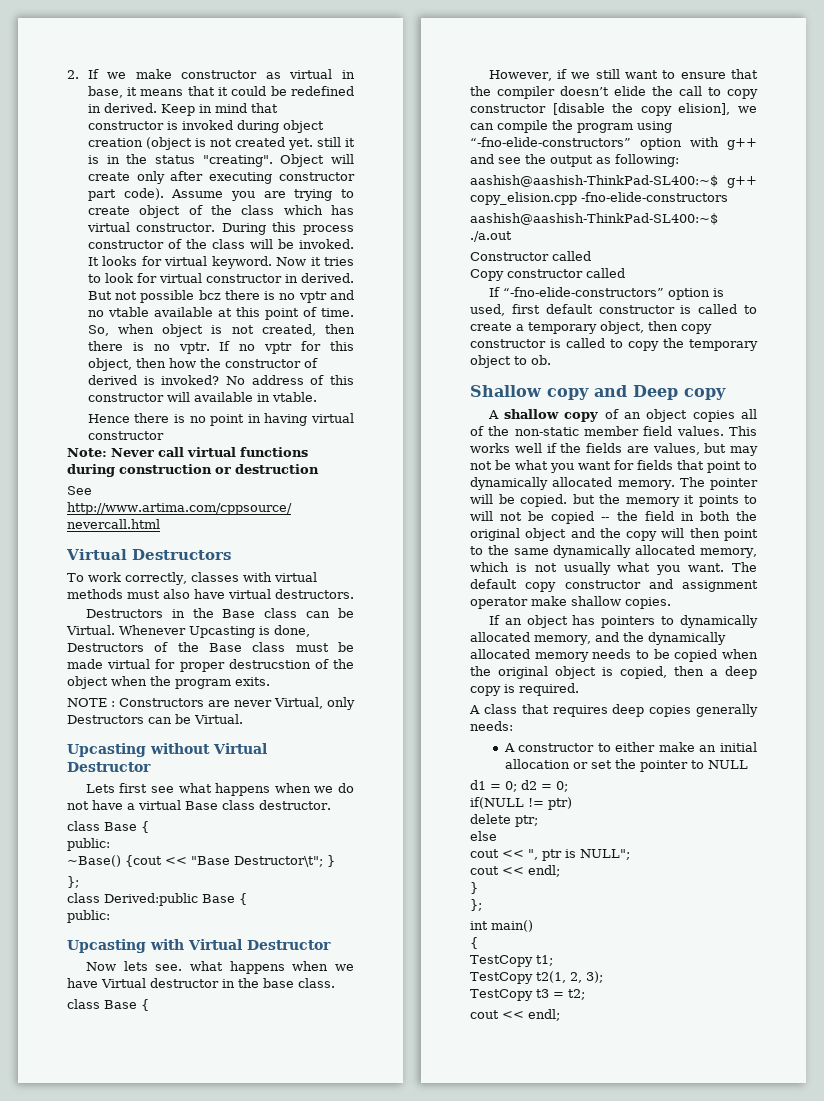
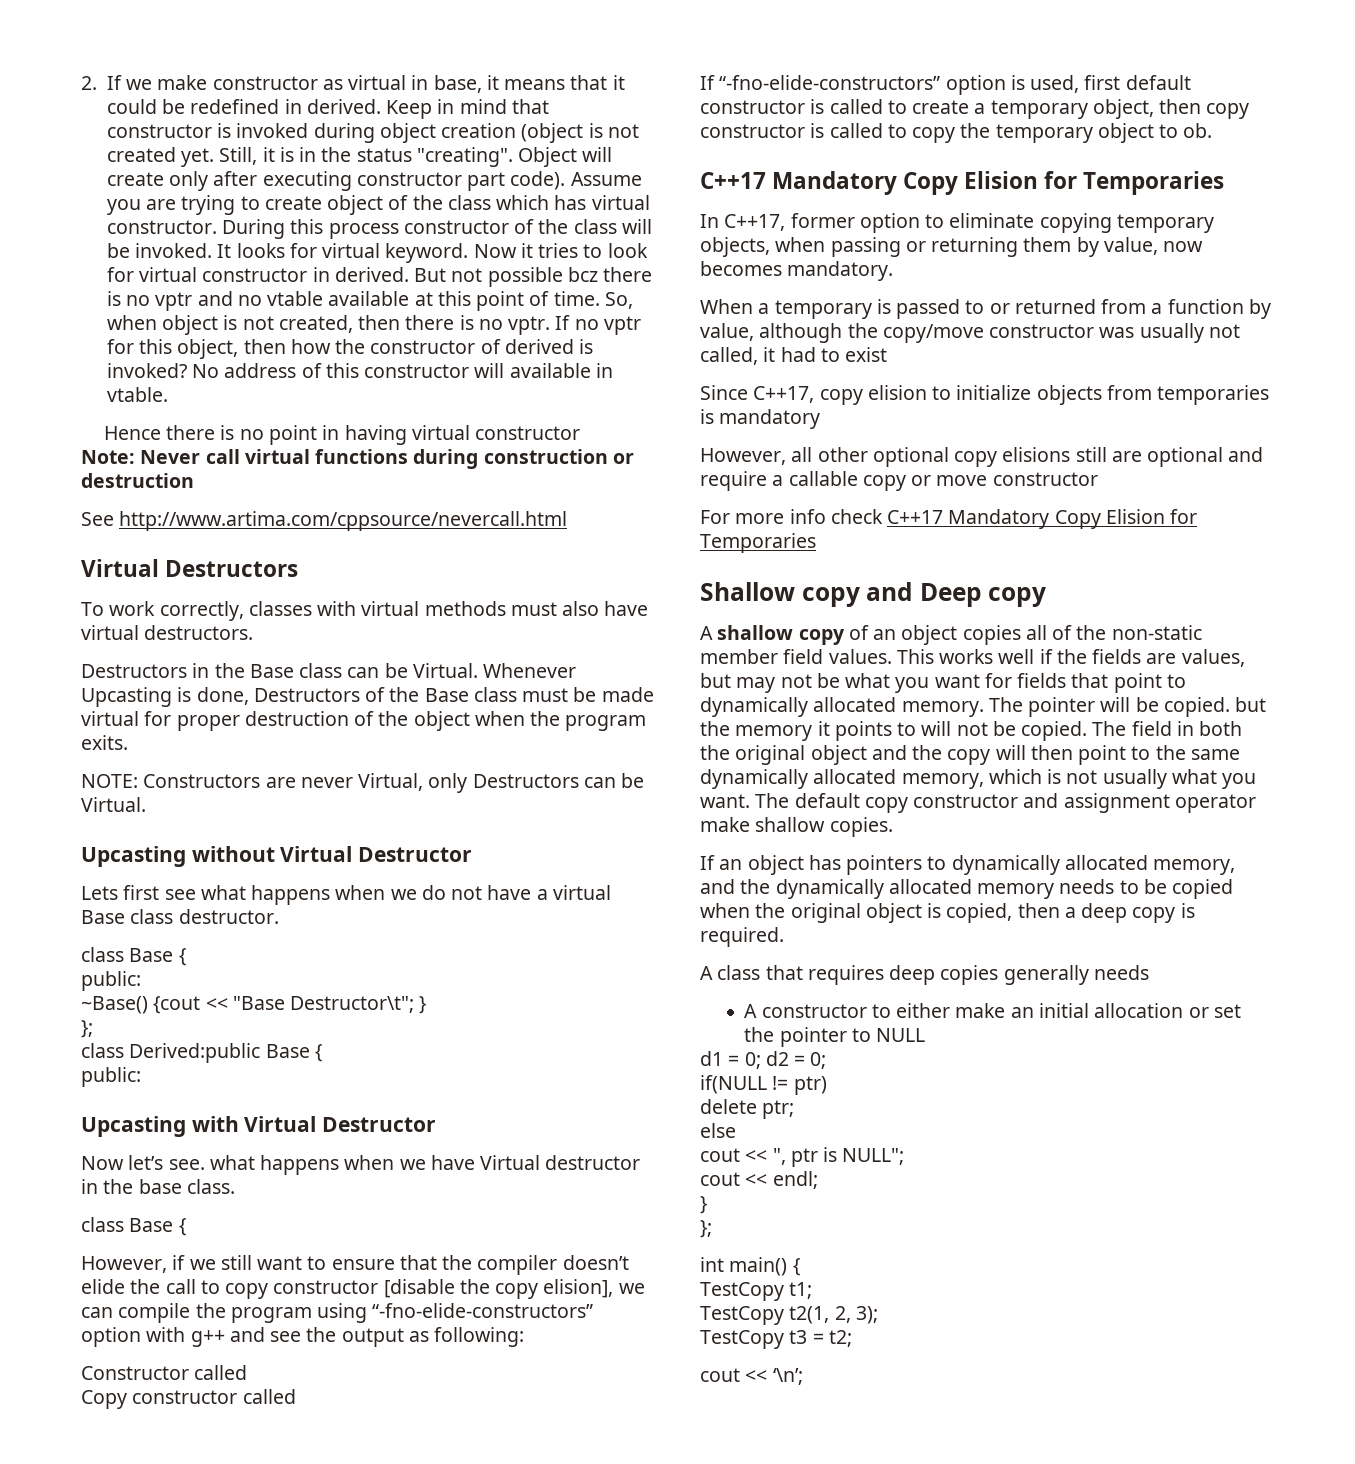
- Keep in mind that constructor is invoked during object creation (object is not created yet. still it is in the status "creating".
+ Keep in mind that constructor is invoked during object creation (object is not created yet. Still, it is in the status "creating".
- Whenever Upcasting is done, Destructors of the Base class must be made virtual for proper destrucstion of the object when the program exits.
+ Whenever Upcasting is done, Destructors of the Base class must be made virtual for proper destruction of the object when the program exits.
- NOTE : Constructors are never Virtual, only Destructors can be Virtual.
+ NOTE: Constructors are never Virtual, only Destructors can be Virtual.
- Now lets see. what happens when we have Virtual destructor in the base class.
+ Now let’s see. what happens when we have Virtual destructor in the base class.
- aashish@aashish-ThinkPad-SL400:~$ g++ copy_elision.cpp -fno-elide-constructors
- aashish@aashish-ThinkPad-SL400:~$ ./a.out
  If “-fno-elide-constructors” option is used, first default constructor is called to create a temporary object, then copy constructor is called to copy the temporary object to ob.
+ C++17 Mandatory Copy Elision for Temporaries
+ In C++17, former option to eliminate copying temporary objects, when passing or returning them by value, now becomes mandatory.
+ When a temporary is passed to or returned from a function by value, although the copy/move constructor was usually not called, it had to exist
+ Since C++17, copy elision to initialize objects from temporaries is mandatory
+ However, all other optional copy elisions still are optional and require a callable copy or move constructor
+ For more info check C++17 Mandatory Copy Elision for Temporaries
- The pointer will be copied. but the memory it points to will not be copied -- the field in both the original object and the copy will then point to the same dynamically allocated memory, which is not usually what you want.
+ The pointer will be copied. but the memory it points to will not be copied. The field in both the original object and the copy will then point to the same dynamically allocated memory, which is not usually what you want.
- A class that requires deep copies generally needs:
+ A class that requires deep copies generally needs
- int main()
- {
+ int main() {
  TestCopy t3 = t2;
- cout << endl;
+ cout << ‘\n’;

